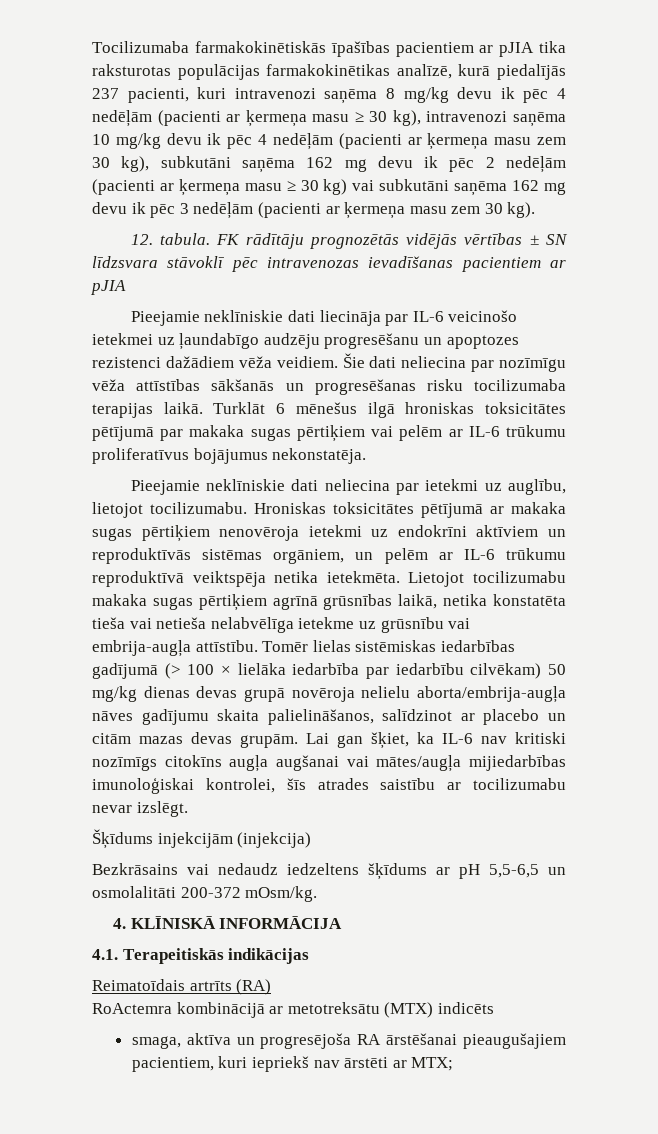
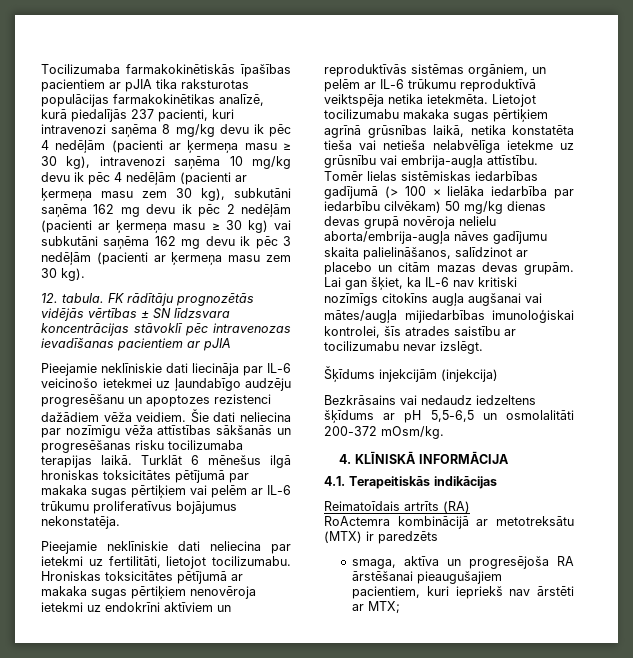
- FK rādītāju prognozētās vidējās vērtības ± SN līdzsvara stāvoklī pēc intravenozas ievadīšanas pacientiem ar pJIA
+ FK rādītāju prognozētās vidējās vērtības ± SN līdzsvara koncentrācijas stāvoklī pēc intravenozas ievadīšanas pacientiem ar pJIA
- Pieejamie neklīniskie dati neliecina par ietekmi uz auglību, lietojot tocilizumabu.
+ Pieejamie neklīniskie dati neliecina par ietekmi uz fertilitāti, lietojot tocilizumabu.
- RoActemra kombinācijā ar metotreksātu (MTX) indicēts
+ RoActemra kombinācijā ar metotreksātu (MTX) ir paredzēts

